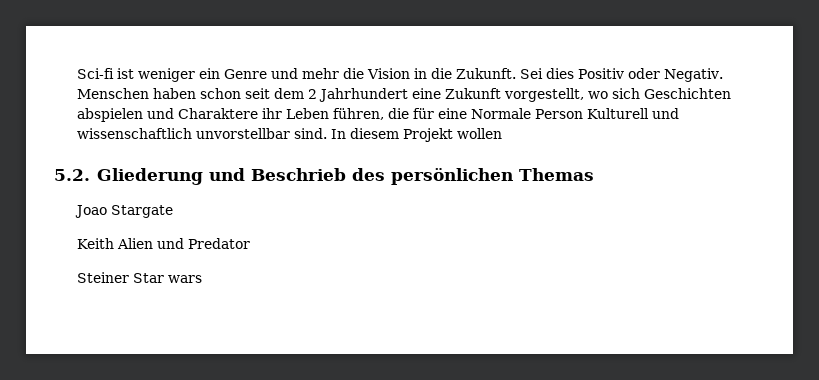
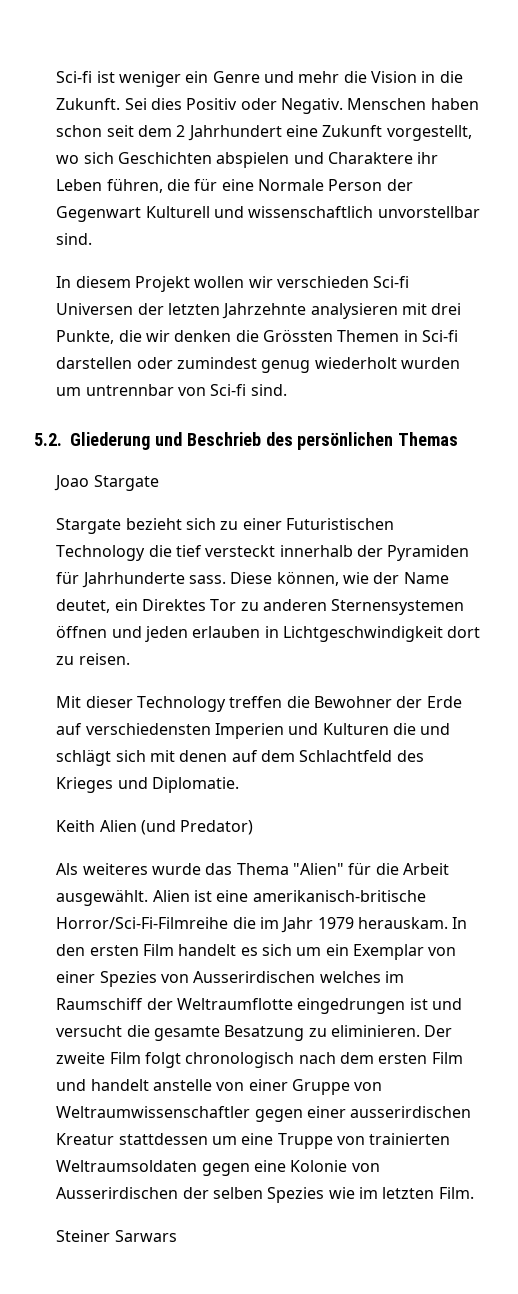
- Menschen haben schon seit dem 2 Jahrhundert eine Zukunft vorgestellt, wo sich Geschichten abspielen und Charaktere ihr Leben führen, die für eine Normale Person Kulturell und wissenschaftlich unvorstellbar sind. In diesem Projekt wollen
+ Menschen haben schon seit dem 2 Jahrhundert eine Zukunft vorgestellt, wo sich Geschichten abspielen und Charaktere ihr Leben führen, die für eine Normale Person der Gegenwart Kulturell und wissenschaftlich unvorstellbar sind.
+ In diesem Projekt wollen wir verschieden Sci-fi Universen der letzten Jahrzehnte analysieren mit drei Punkte, die wir denken die Grössten Themen in Sci-fi darstellen oder zumindest genug wiederholt wurden um untrennbar von Sci-fi sind.
- Keith Alien und Predator
+ Stargate bezieht sich zu einer Futuristischen Technology die tief versteckt innerhalb der Pyramiden für Jahrhunderte sass. Diese können, wie der Name deutet, ein Direktes Tor zu anderen Sternensystemen öffnen und jeden erlauben in Lichtgeschwindigkeit dort zu reisen.
+ Mit dieser Technology treffen die Bewohner der Erde auf verschiedensten Imperien und Kulturen die und schlägt sich mit denen auf dem Schlachtfeld des Krieges und Diplomatie.
+ Keith Alien (und Predator)
+ Als weiteres wurde das Thema "Alien" für die Arbeit ausgewählt. Alien ist eine amerikanisch-britische Horror/Sci-Fi-Filmreihe die im Jahr 1979 herauskam. In den ersten Film handelt es sich um ein Exemplar von einer Spezies von Ausserirdischen welches im Raumschiff der Weltraumflotte eingedrungen ist und versucht die gesamte Besatzung zu eliminieren. Der zweite Film folgt chronologisch nach dem ersten Film und handelt anstelle von einer Gruppe von Weltraumwissenschaftler gegen einer ausserirdischen Kreatur stattdessen um eine Truppe von trainierten Weltraumsoldaten gegen eine Kolonie von Ausserirdischen der selben Spezies wie im letzten Film.
- Steiner Star wars
+ Steiner Sarwars

